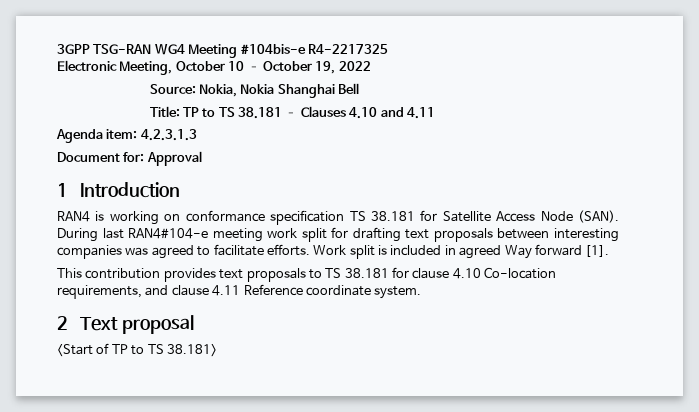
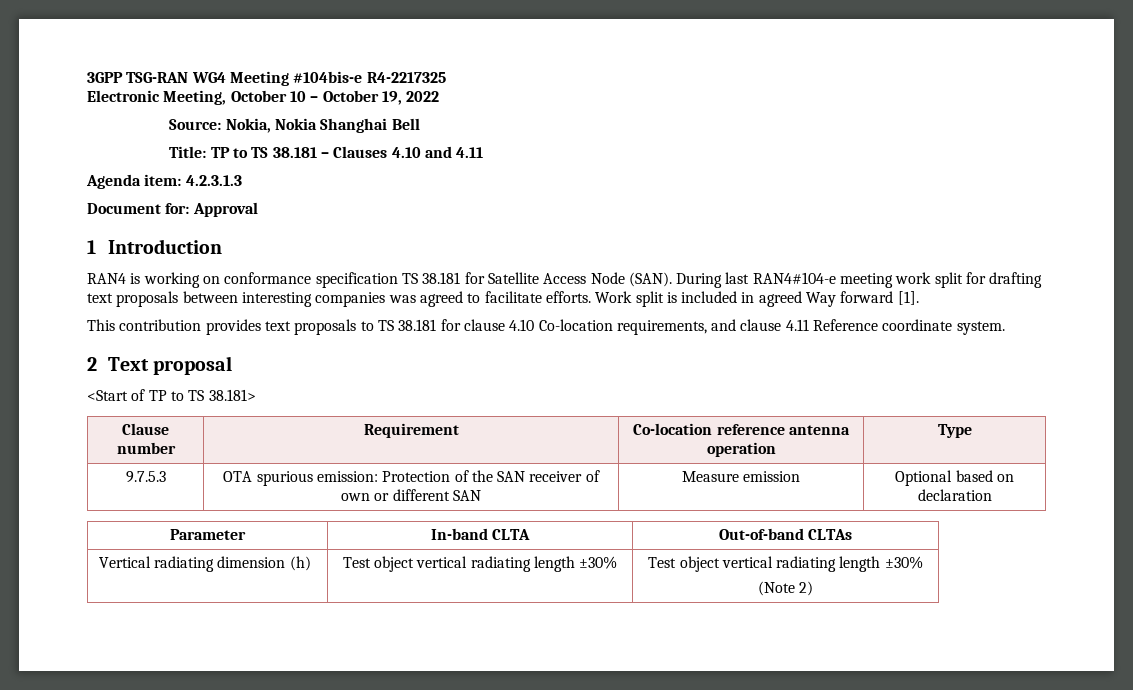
+ Clause number | Requirement | Co-location reference antenna operation | Type
+ 9.7.5.3 | OTA spurious emission: Protection of the SAN receiver of own or different SAN | Measure emission | Optional based on declaration
+ Parameter | In-band CLTA | Out-of-band CLTAs
+ Vertical radiating dimension (h) | Test object vertical radiating length ±30% | Test object vertical radiating length ±30%
+ (Note 2)

